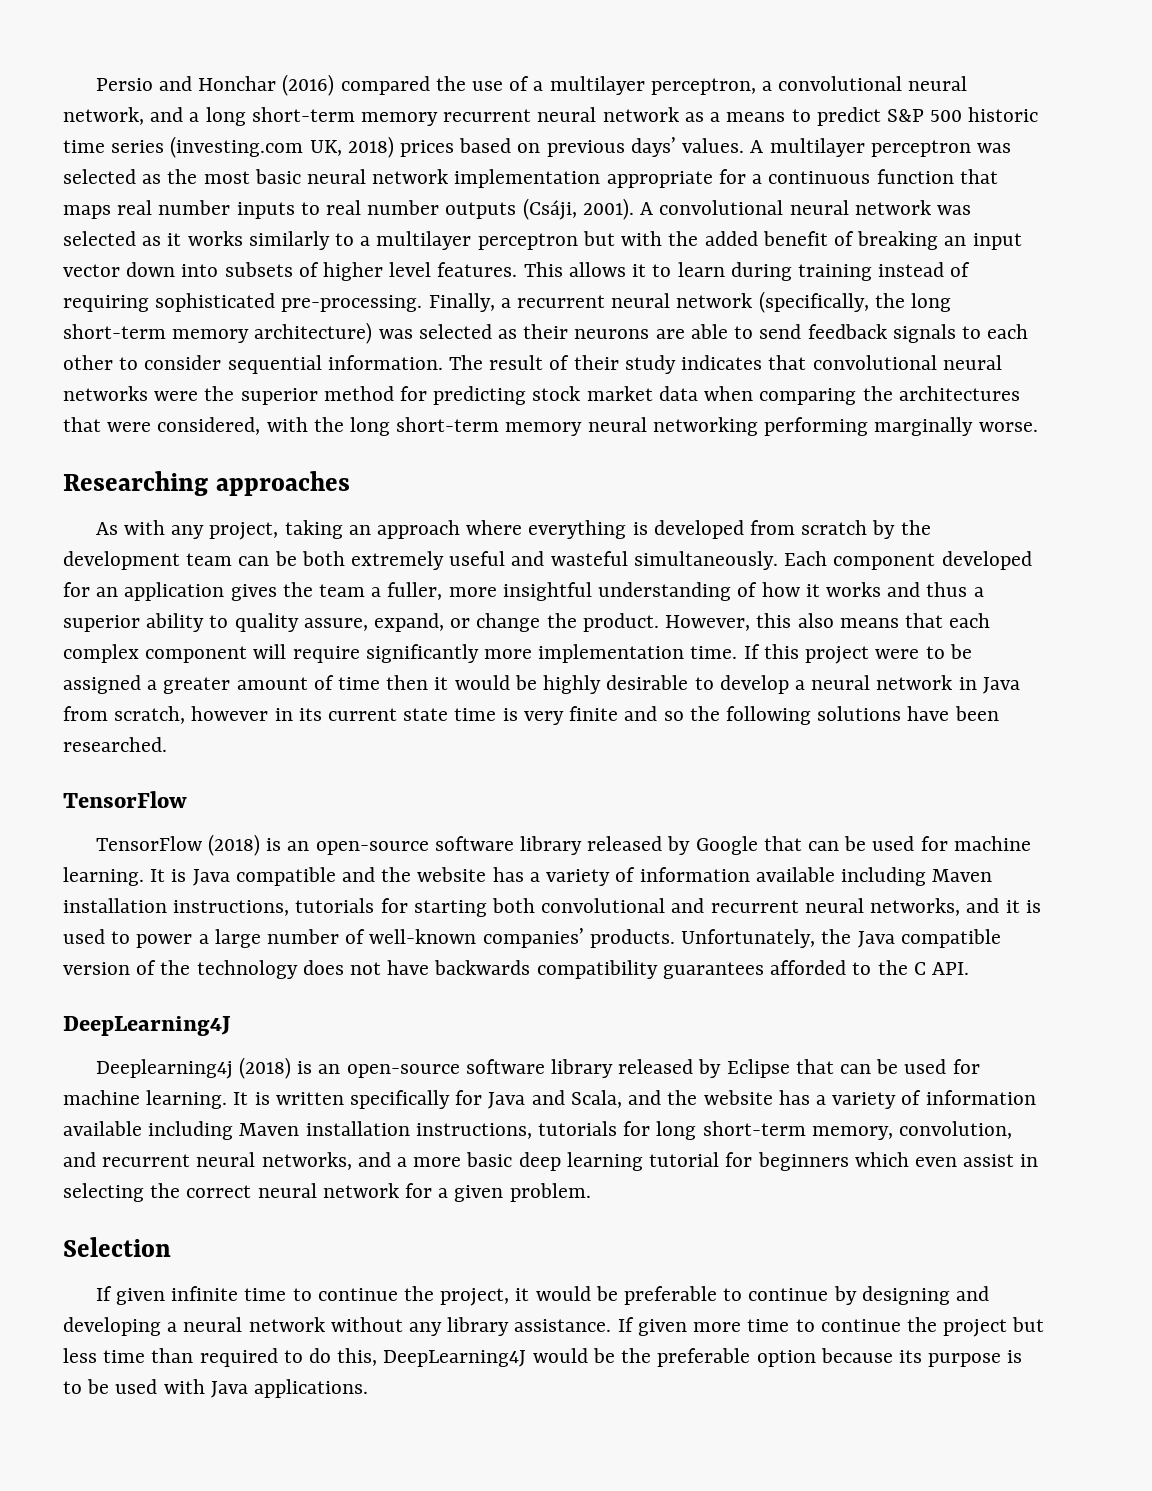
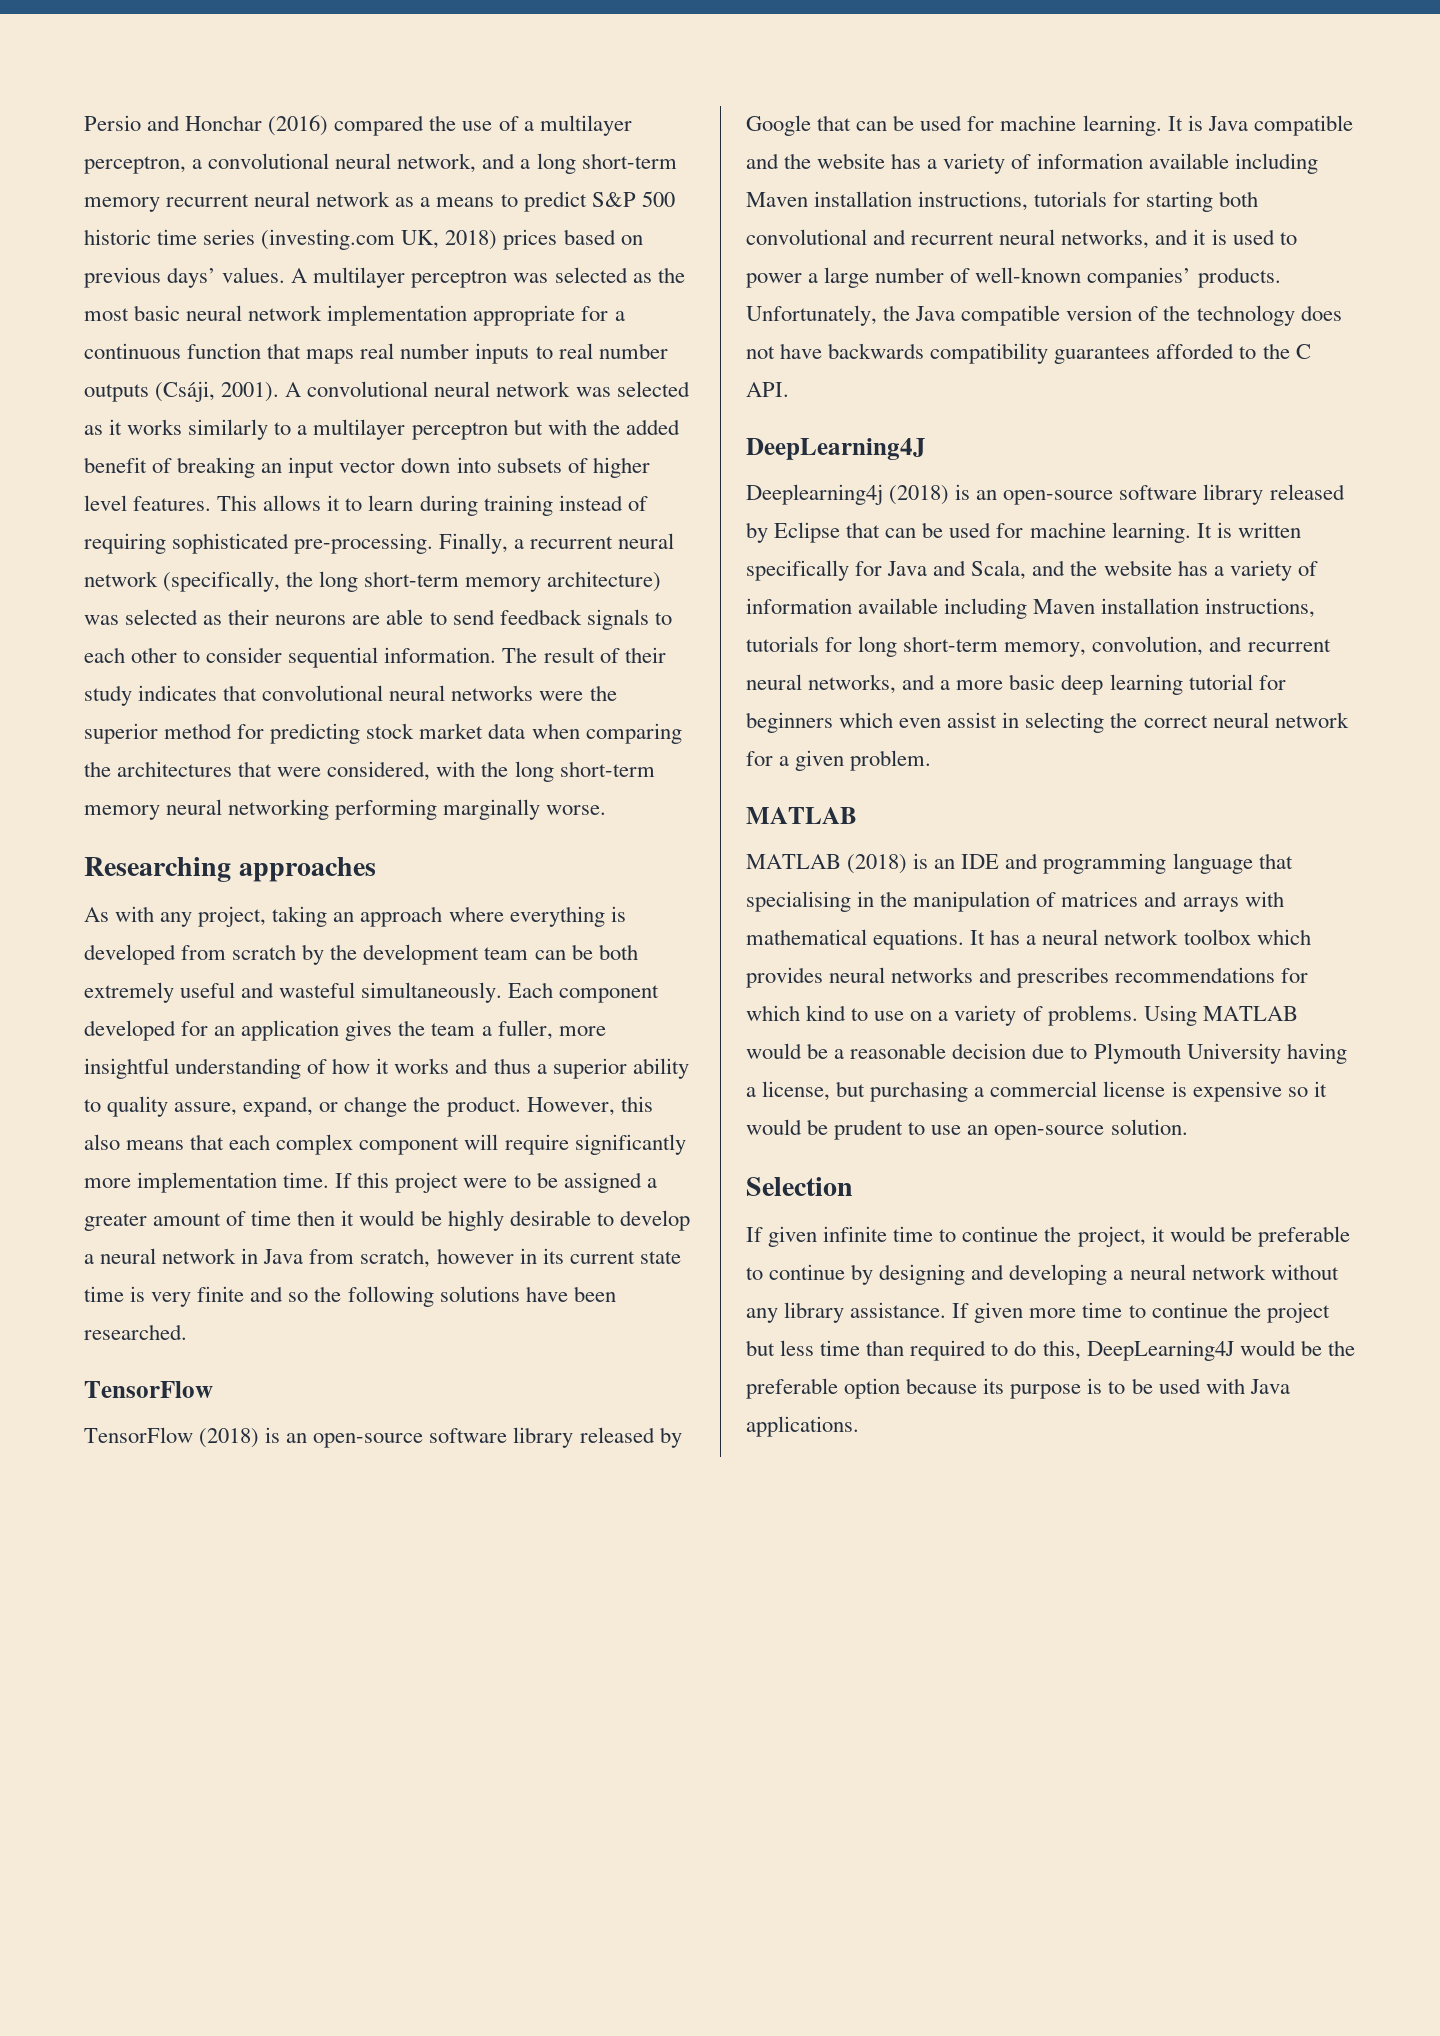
  It is written specifically for Java and Scala, and the website has a variety of information available including Maven installation instructions, tutorials for long short-term memory, convolution, and recurrent neural networks, and a more basic deep learning tutorial for beginners which even assist in selecting the correct neural network for a given problem.
+ MATLAB
+ MATLAB (2018) is an IDE and programming language that specialising in the manipulation of matrices and arrays with mathematical equations. It has a neural network toolbox which provides neural networks and prescribes recommendations for which kind to use on a variety of problems. Using MATLAB would be a reasonable decision due to Plymouth University having a license, but purchasing a commercial license is expensive so it would be prudent to use an open-source solution.

